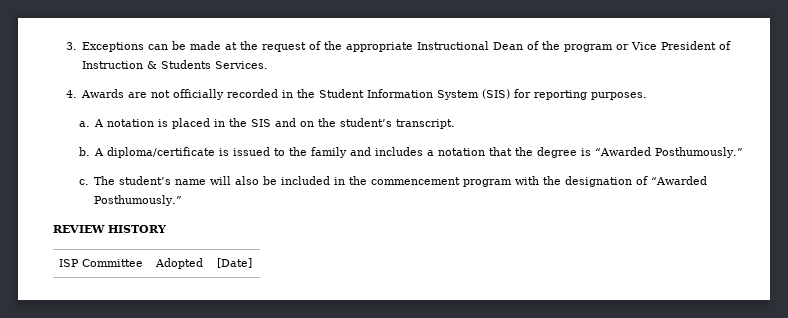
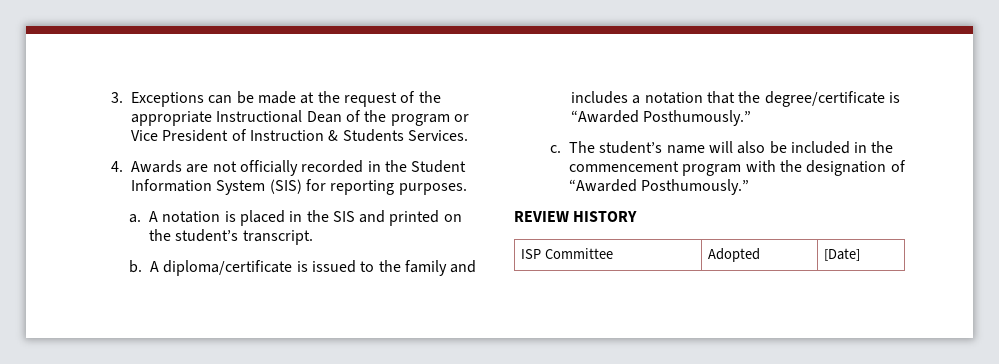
- A notation is placed in the SIS and on the student’s transcript.
+ A notation is placed in the SIS and printed on the student’s transcript.
- A diploma/certificate is issued to the family and includes a notation that the degree is “Awarded Posthumously.”
+ A diploma/certificate is issued to the family and includes a notation that the degree/certificate is “Awarded Posthumously.”

